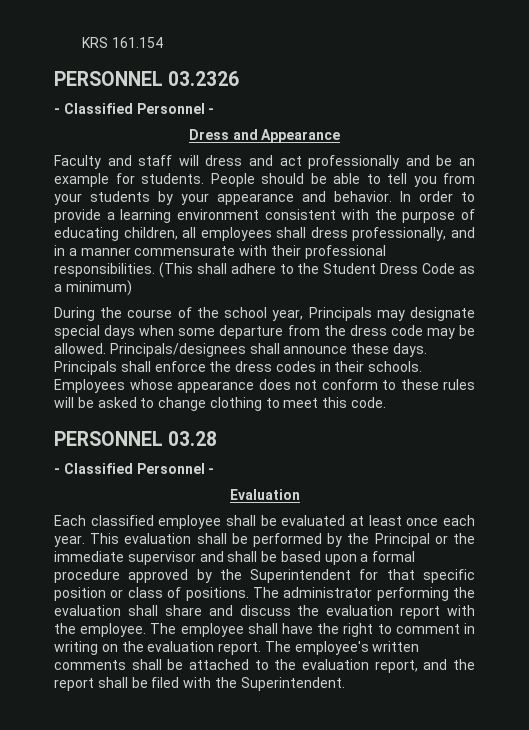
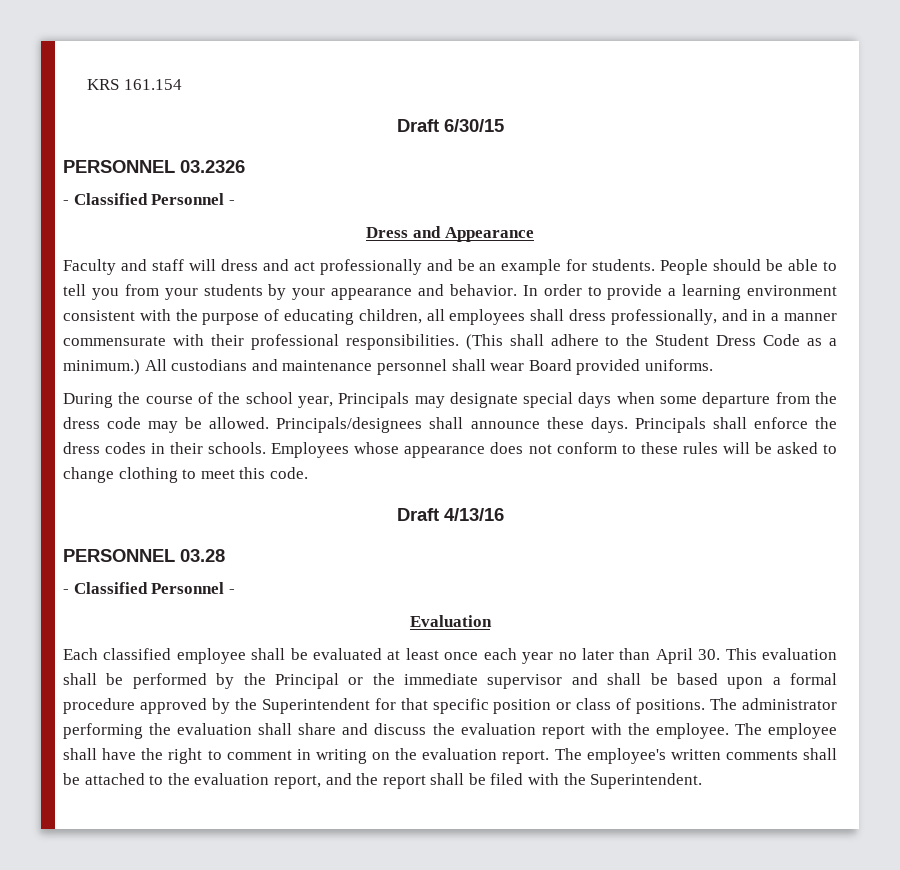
+ Draft 6/30/15
- (This shall adhere to the Student Dress Code as a minimum)
+ (This shall adhere to the Student Dress Code as a minimum.) All custodians and maintenance personnel shall wear Board provided uniforms.
+ Draft 4/13/16
- Each classified employee shall be evaluated at least once each year. This evaluation shall be performed by the Principal or the immediate supervisor and shall be based upon a formal procedure approved by the Superintendent for that specific position or class of positions.
+ Each classified employee shall be evaluated at least once each year no later than April 30. This evaluation shall be performed by the Principal or the immediate supervisor and shall be based upon a formal procedure approved by the Superintendent for that specific position or class of positions.

